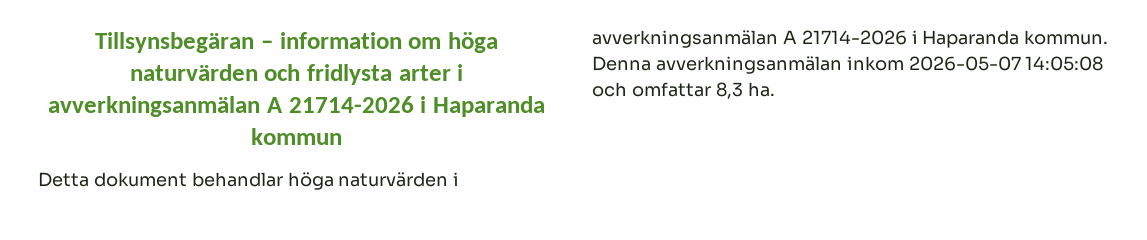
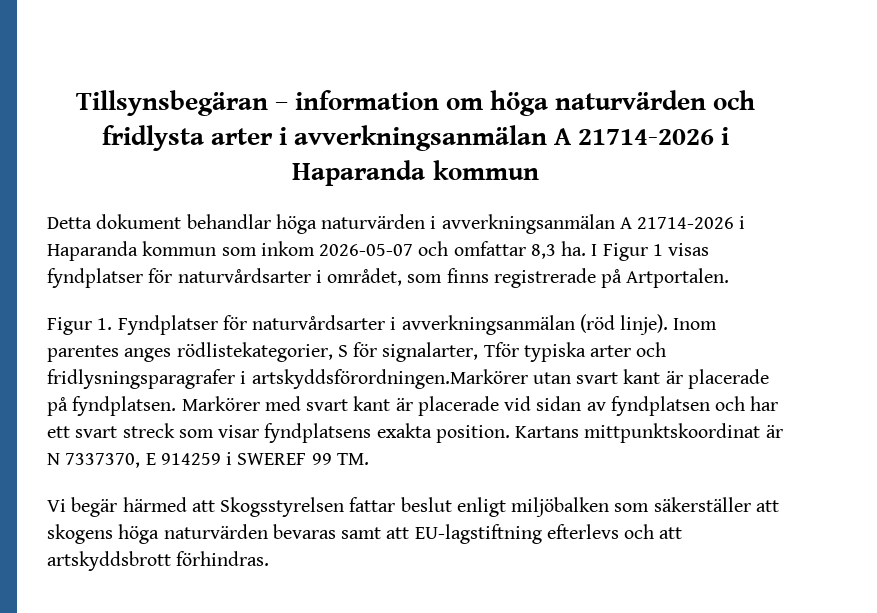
- Detta dokument behandlar höga naturvärden i avverkningsanmälan A 21714-2026 i Haparanda kommun. Denna avverkningsanmälan inkom 2026-05-07 14:05:08 och omfattar 8,3 ha.
+ Detta dokument behandlar höga naturvärden i avverkningsanmälan A 21714-2026 i Haparanda kommun som inkom 2026-05-07 och omfattar 8,3 ha.
+ I Figur 1 visas fyndplatser för naturvårdsarter i området, som finns registrerade på Artportalen.
+ Figur 1. Fyndplatser för naturvårdsarter i avverkningsanmälan (röd linje). Inom parentes anges rödlistekategorier, S för signalarter, Tför typiska arter och fridlysningsparagrafer i artskyddsförordningen.Markörer utan svart kant är placerade på fyndplatsen. Markörer med svart kant är placerade vid sidan av fyndplatsen och har ett svart streck som visar fyndplatsens exakta position. Kartans mittpunktskoordinat är N 7337370, E 914259 i SWEREF 99 TM.
+ Vi begär härmed att Skogsstyrelsen fattar beslut enligt miljöbalken som säkerställer att skogens höga naturvärden bevaras samt att EU-lagstiftning efterlevs och att artskyddsbrott förhindras.

